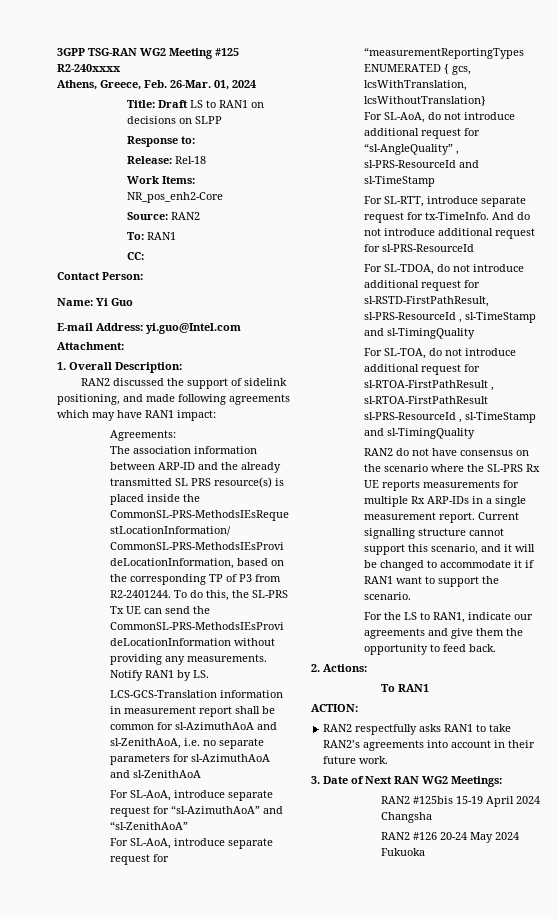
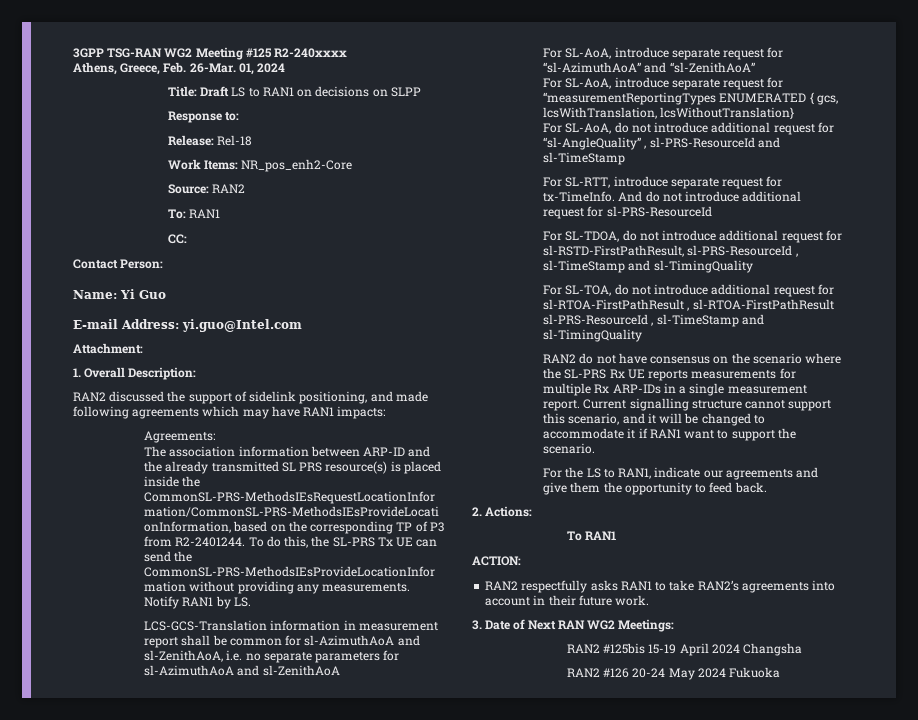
- RAN2 discussed the support of sidelink positioning, and made following agreements which may have RAN1 impact:
+ RAN2 discussed the support of sidelink positioning, and made following agreements which may have RAN1 impacts:

